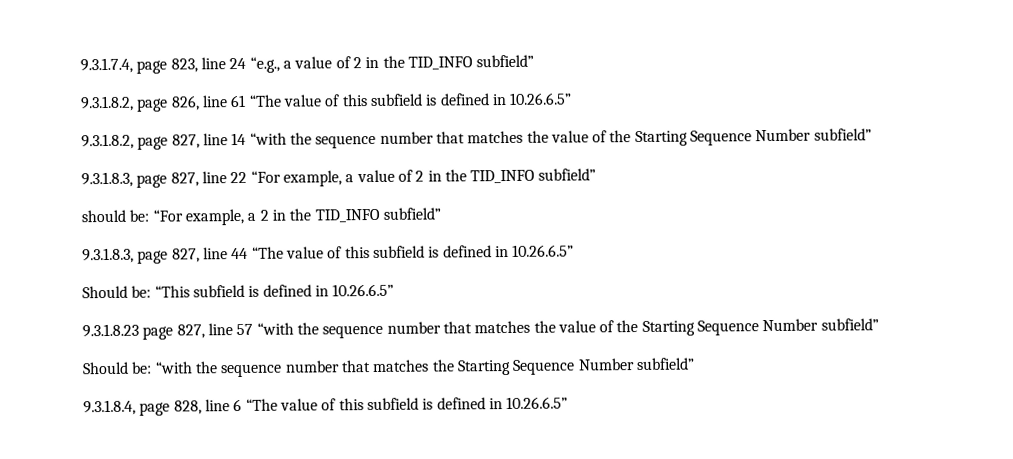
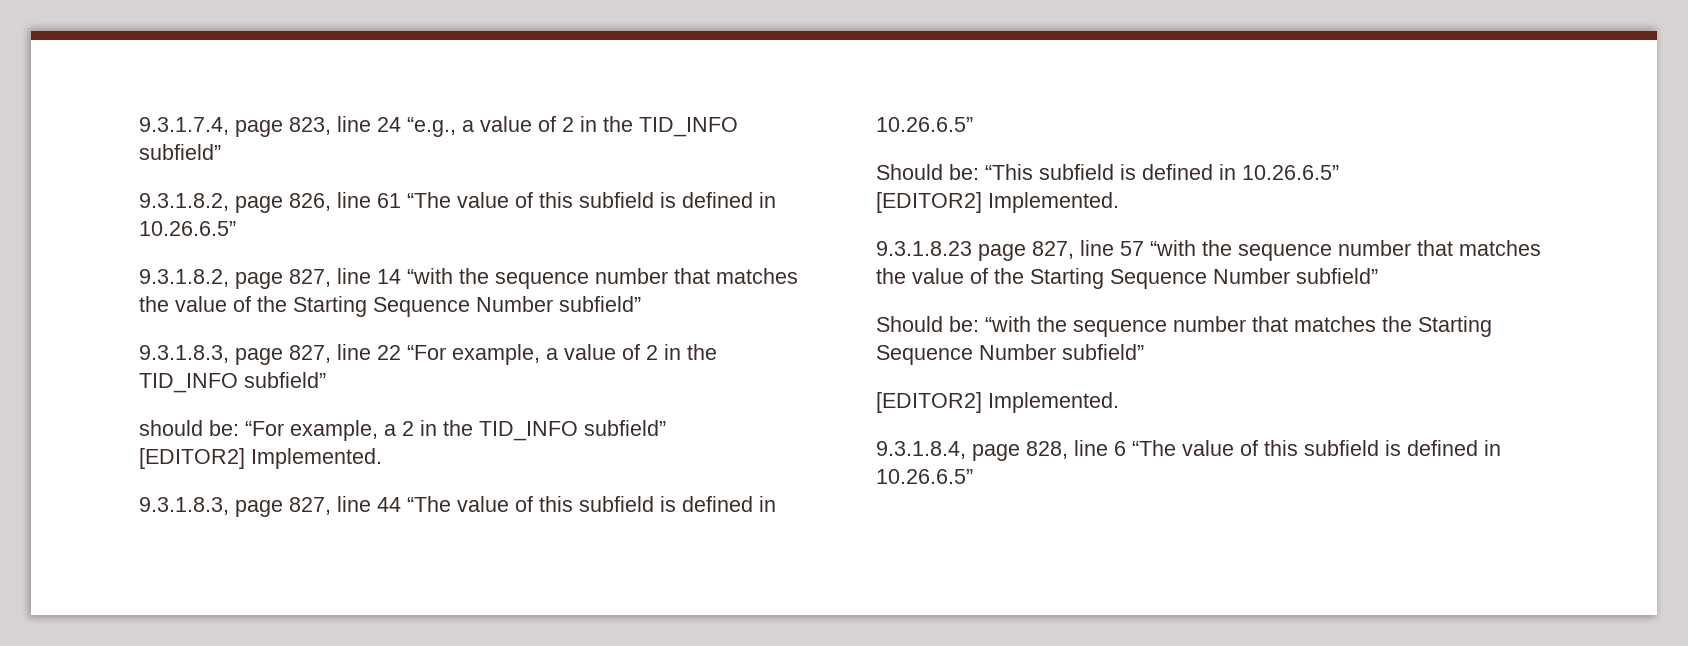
  should be: “For example, a 2 in the TID_INFO subfield”
+ [EDITOR2] Implemented.
  Should be: “This subfield is defined in 10.26.6.5”
+ [EDITOR2] Implemented.
  Should be: “with the sequence number that matches the Starting Sequence Number subfield”
+ [EDITOR2] Implemented.

